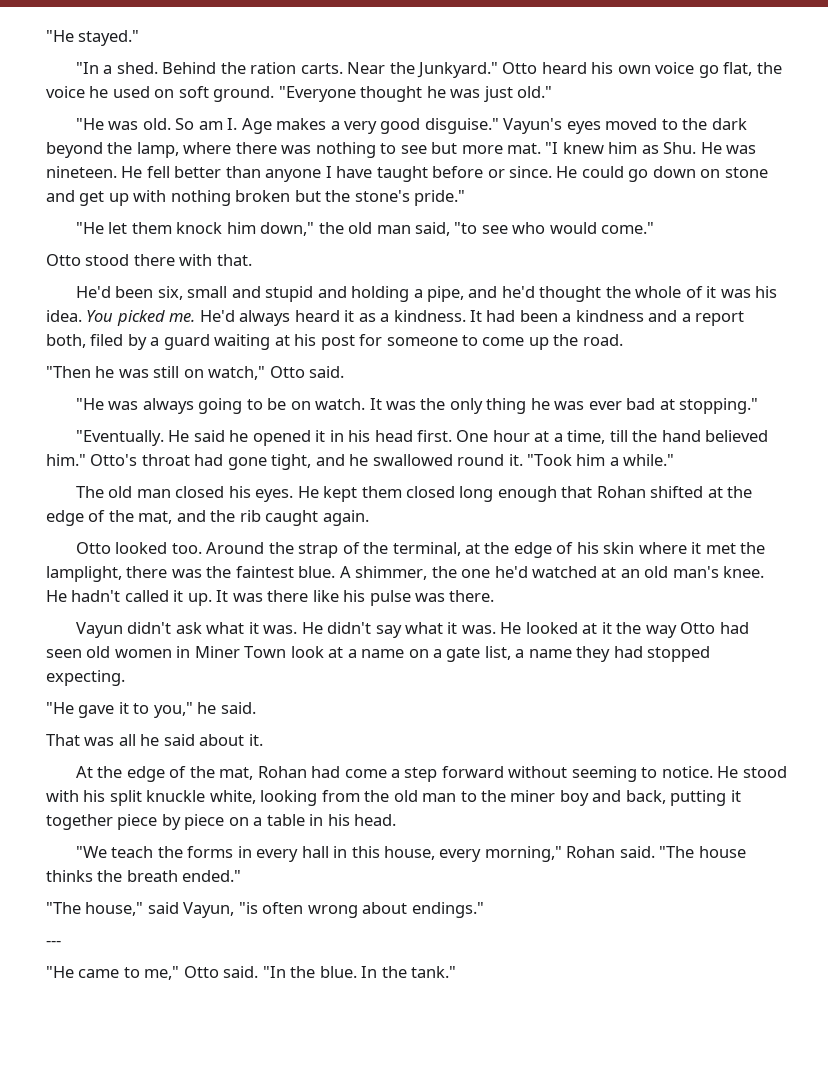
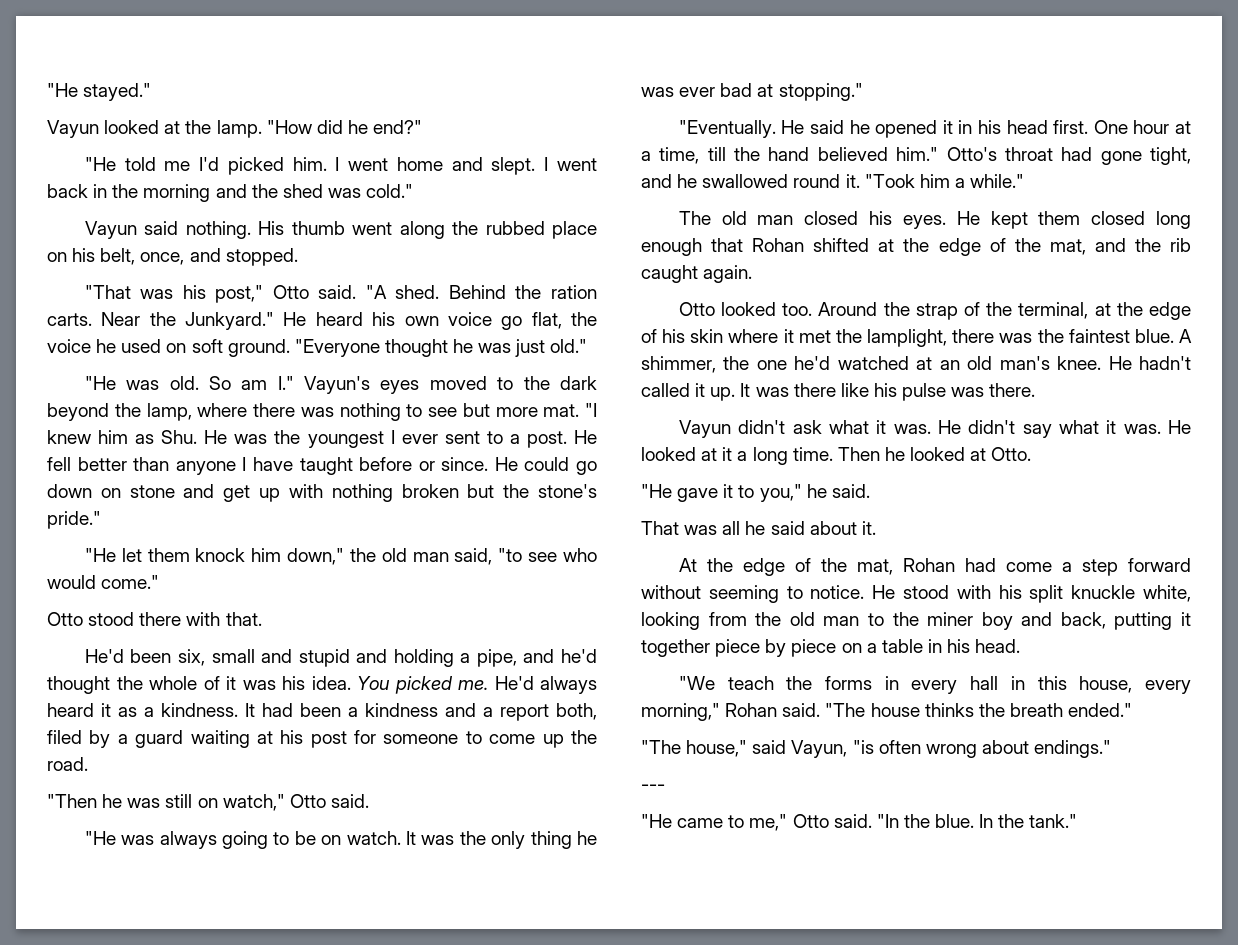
- "In a shed.
+ Vayun looked at the lamp. "How did he end?"
+ "He told me I'd picked him. I went home and slept. I went back in the morning and the shed was cold."
+ Vayun said nothing. His thumb went along the rubbed place on his belt, once, and stopped.
+ "That was his post," Otto said. "A shed.
- Otto heard his own voice go flat, the voice he used on soft ground.
+ He heard his own voice go flat, the voice he used on soft ground.
- So am I. Age makes a very good disguise." Vayun's eyes moved to the dark beyond the lamp, where there was nothing to see but more mat.
+ So am I." Vayun's eyes moved to the dark beyond the lamp, where there was nothing to see but more mat.
- "I knew him as Shu. He was nineteen.
+ "I knew him as Shu. He was the youngest I ever sent to a post.
- He looked at it the way Otto had seen old women in Miner Town look at a name on a gate list, a name they had stopped expecting.
+ He looked at it a long time. Then he looked at Otto.

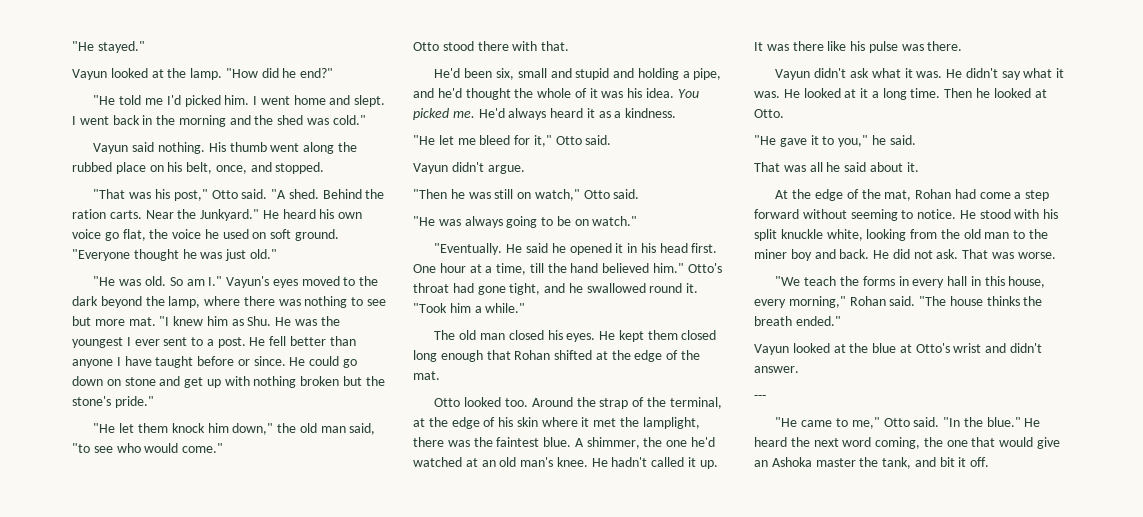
- He'd always heard it as a kindness. It had been a kindness and a report both, filed by a guard waiting at his post for someone to come up the road.
+ He'd always heard it as a kindness.
+ "He let me bleed for it," Otto said.
+ Vayun didn't argue.
- "He was always going to be on watch. It was the only thing he was ever bad at stopping."
+ "He was always going to be on watch."
- He kept them closed long enough that Rohan shifted at the edge of the mat, and the rib caught again.
+ He kept them closed long enough that Rohan shifted at the edge of the mat.
- He stood with his split knuckle white, looking from the old man to the miner boy and back, putting it together piece by piece on a table in his head.
+ He stood with his split knuckle white, looking from the old man to the miner boy and back. He did not ask. That was worse.
- "The house," said Vayun, "is often wrong about endings."
+ Vayun looked at the blue at Otto's wrist and didn't answer.
- "In the blue. In the tank."
+ "In the blue." He heard the next word coming, the one that would give an Ashoka master the tank, and bit it off.

